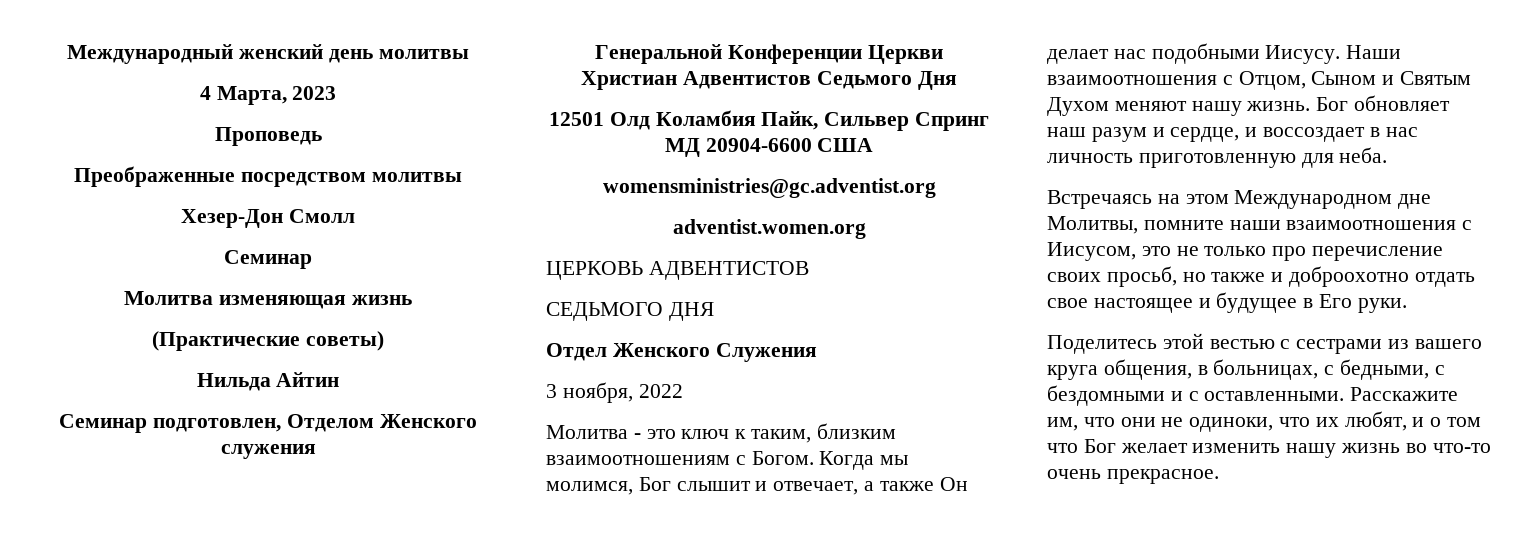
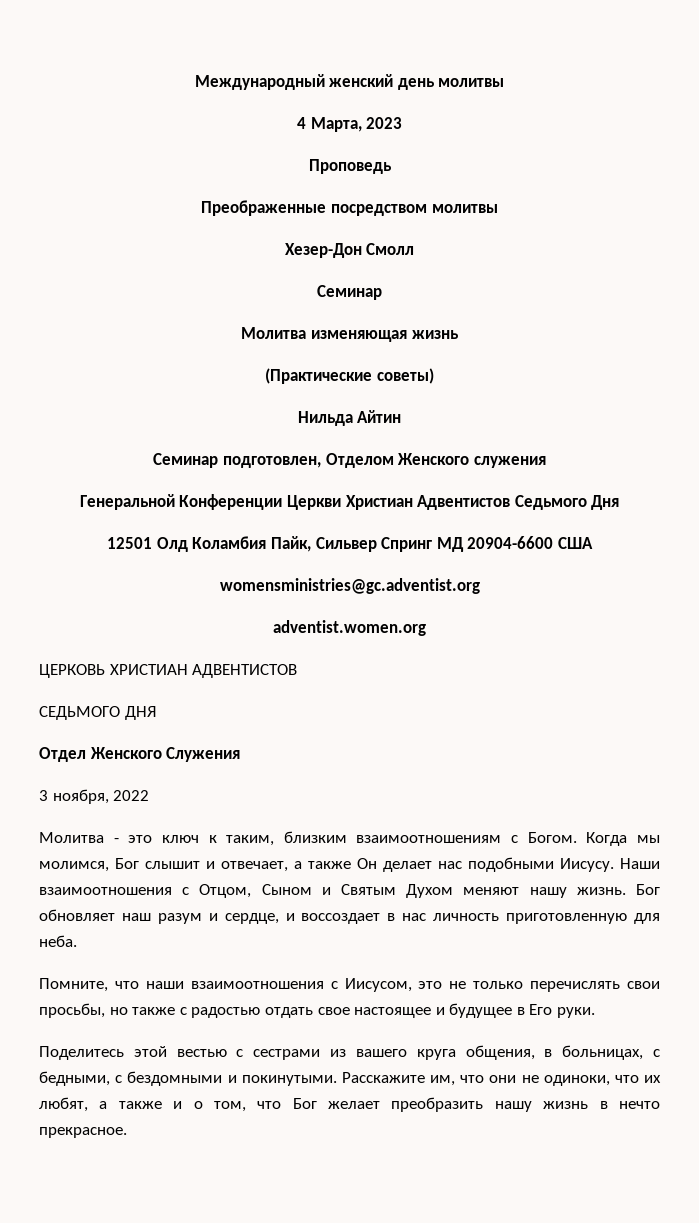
- ЦЕРКОВЬ АДВЕНТИСТОВ
+ ЦЕРКОВЬ ХРИСТИАН АДВЕНТИСТОВ
- Встречаясь на этом Международном дне Молитвы, помните наши взаимоотношения с Иисусом, это не только про перечисление своих просьб, но также и доброохотно отдать свое настоящее и будущее в Его руки.
+ Помните, что наши взаимоотношения с Иисусом, это не только перечислять свои просьбы, но также с радостью отдать свое настоящее и будущее в Его руки.
- Поделитесь этой вестью с сестрами из вашего круга общения, в больницах, c бедными, с бездомными и с оставленными.
+ Поделитесь этой вестью с сестрами из вашего круга общения, в больницах, c бедными, с бездомными и покинутыми.
- Расскажите им, что они не одиноки, что их любят, и о том что Бог желает изменить нашу жизнь во что-то очень прекрасное.
+ Расскажите им, что они не одиноки, что их любят, а также и о том, что Бог желает преобразить нашу жизнь в нечто прекрасное.

